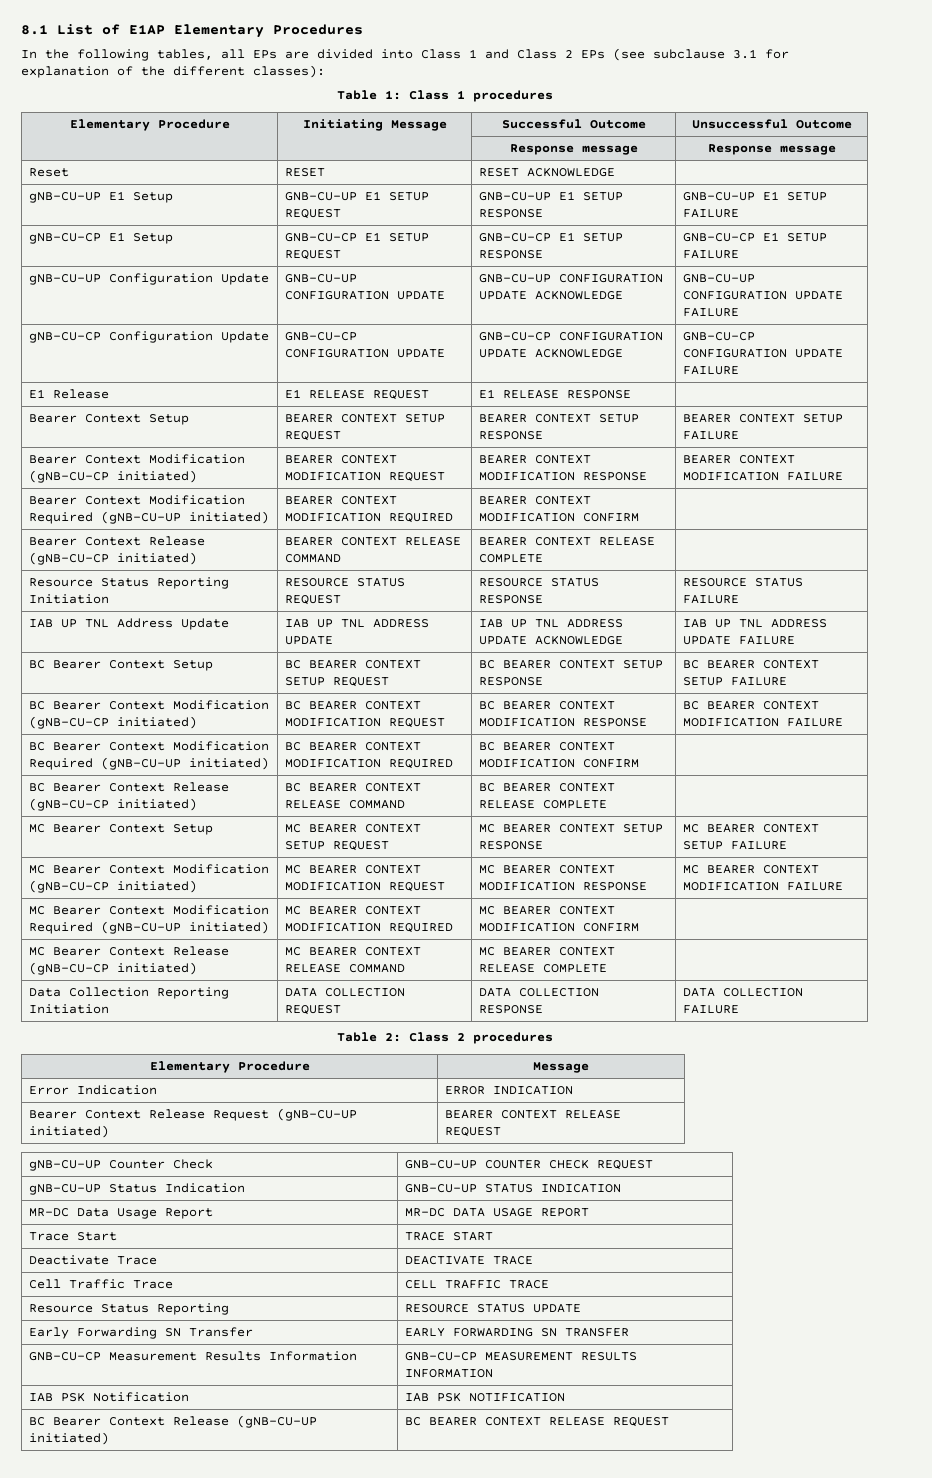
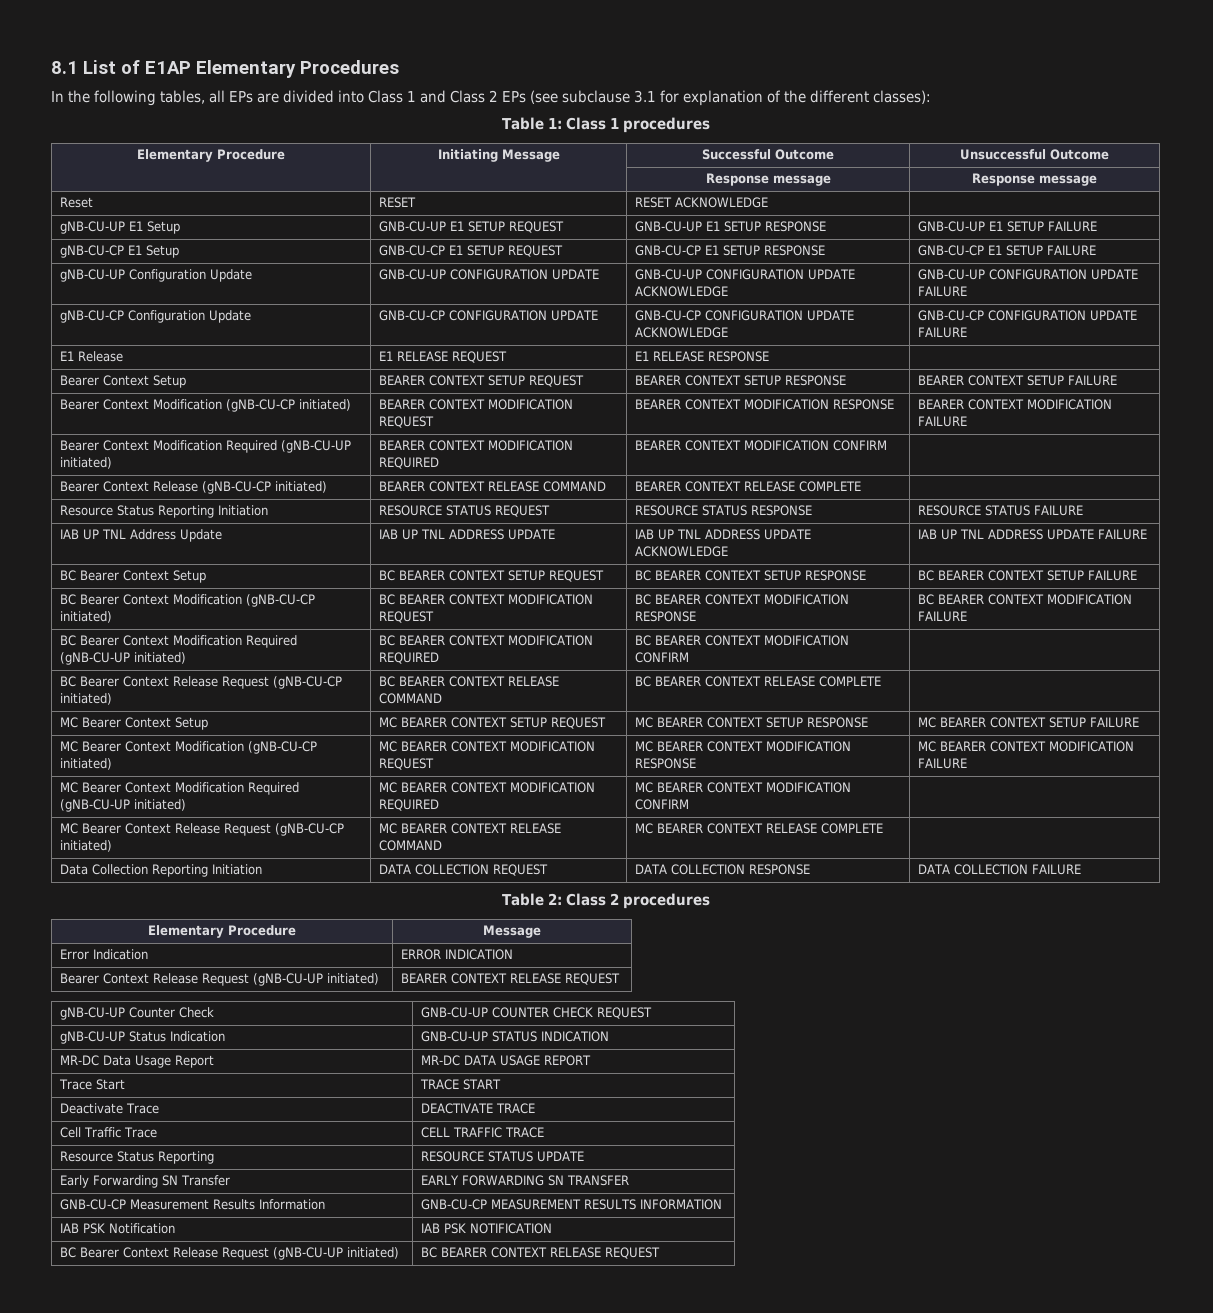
- BC Bearer Context Release (gNB-CU-CP initiated) | BC BEARER CONTEXT RELEASE COMMAND | BC BEARER CONTEXT RELEASE COMPLETE |
+ BC Bearer Context Release Request (gNB-CU-CP initiated) | BC BEARER CONTEXT RELEASE COMMAND | BC BEARER CONTEXT RELEASE COMPLETE |
- MC Bearer Context Release (gNB-CU-CP initiated) | MC BEARER CONTEXT RELEASE COMMAND | MC BEARER CONTEXT RELEASE COMPLETE |
+ MC Bearer Context Release Request (gNB-CU-CP initiated) | MC BEARER CONTEXT RELEASE COMMAND | MC BEARER CONTEXT RELEASE COMPLETE |
- BC Bearer Context Release (gNB-CU-UP initiated) | BC BEARER CONTEXT RELEASE REQUEST
+ BC Bearer Context Release Request (gNB-CU-UP initiated) | BC BEARER CONTEXT RELEASE REQUEST

